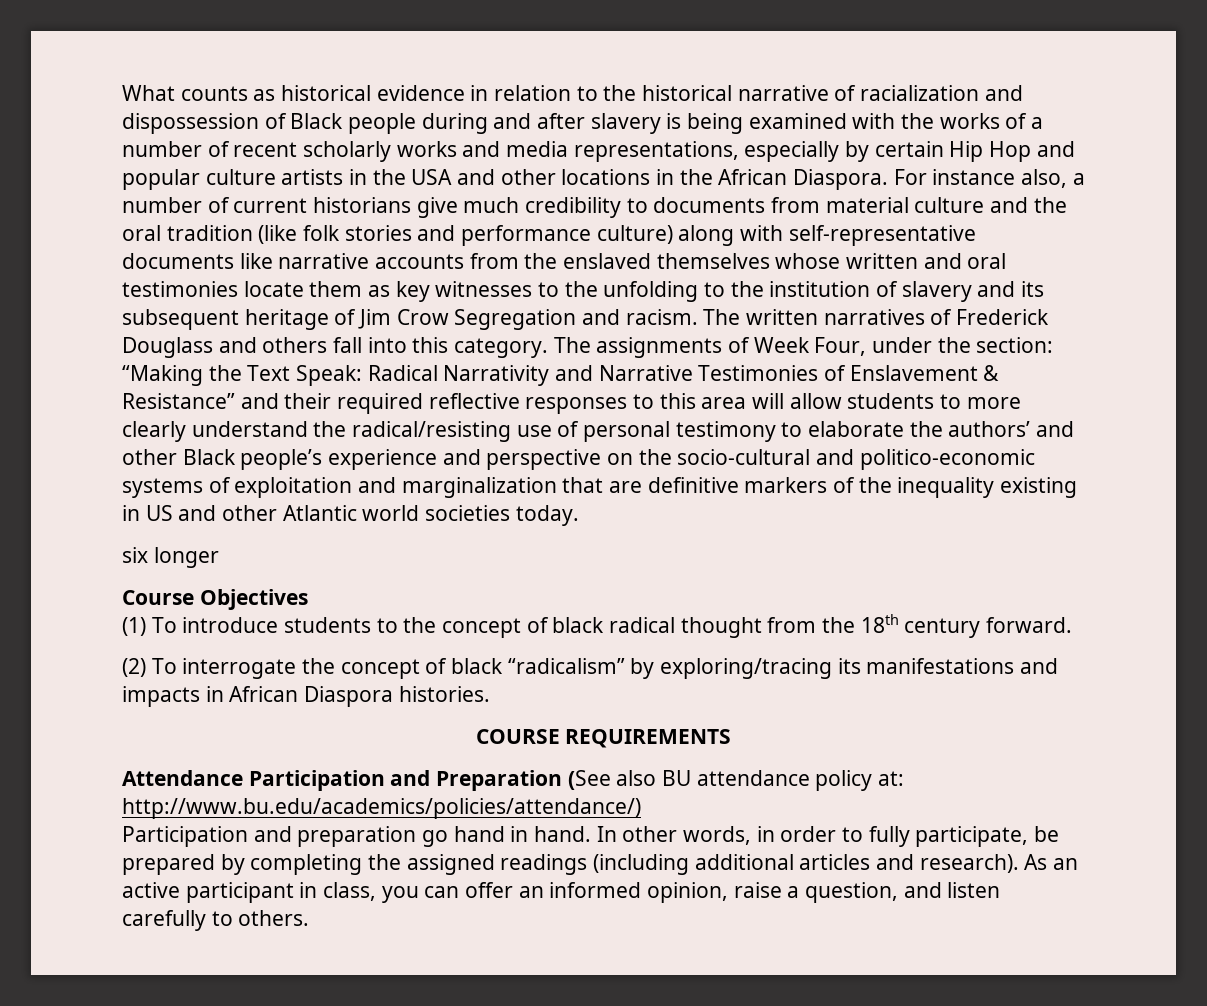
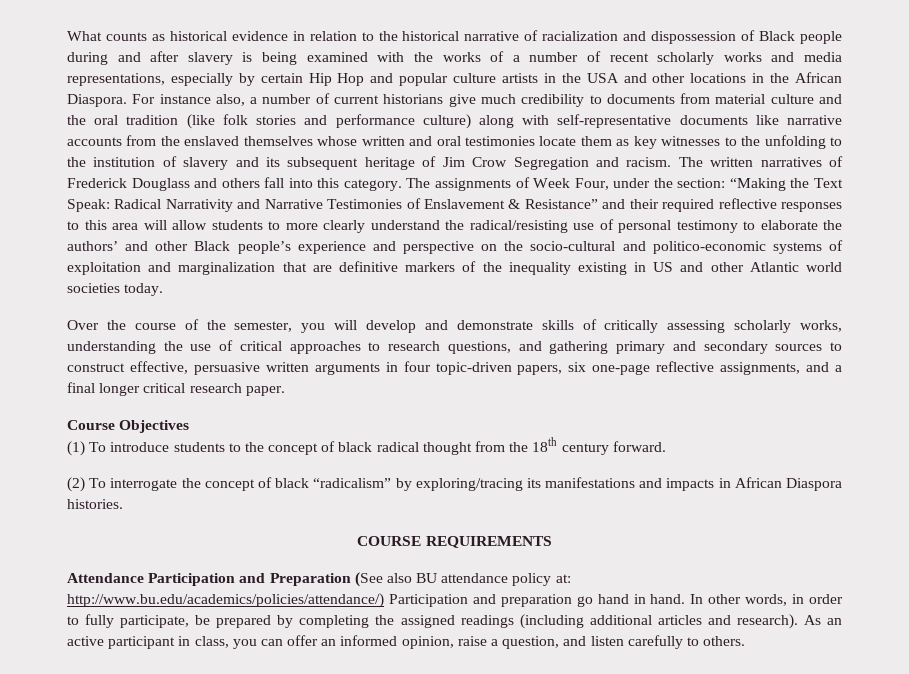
- six longer
+ Over the course of the semester, you will develop and demonstrate skills of critically assessing scholarly works, understanding the use of critical approaches to research questions, and gathering primary and secondary sources to construct effective, persuasive written arguments in four topic-driven papers, six one-page reflective assignments, and a final longer critical research paper.
- Attendance Participation and Preparation (See also BU attendance policy at: http://www.bu.edu/academics/policies/attendance/)
- Participation and preparation go hand in hand.
+ Attendance Participation and Preparation (See also BU attendance policy at: http://www.bu.edu/academics/policies/attendance/) Participation and preparation go hand in hand.

